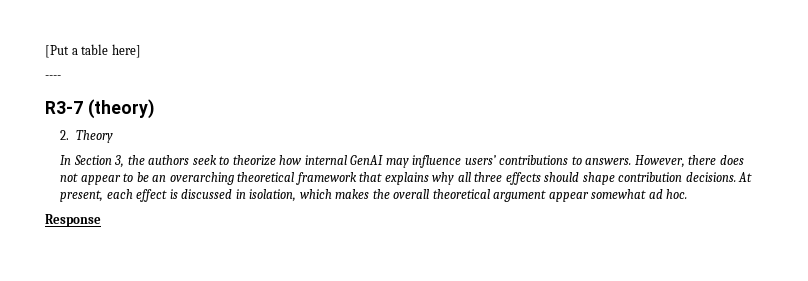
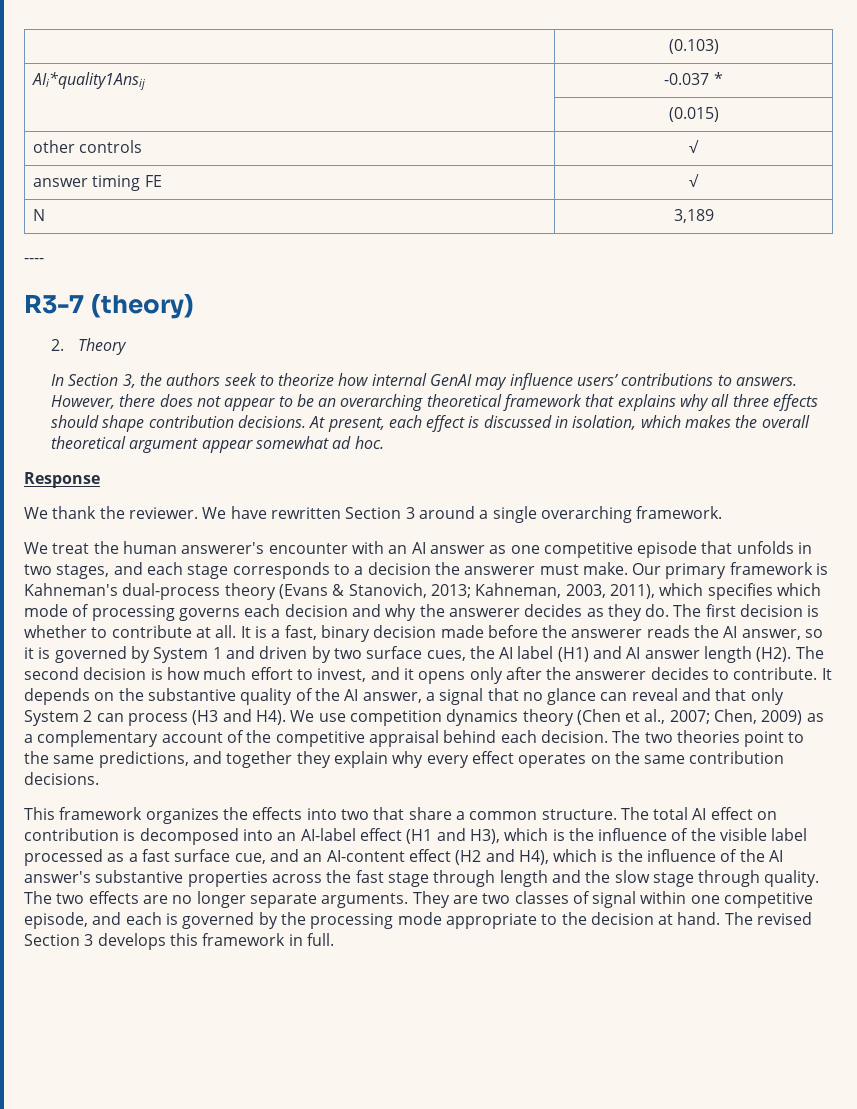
- [Put a table here]
+ | (0.103)
+ AIi*quality1Ansij | -0.037 *
+ | (0.015)
+ other controls | √
+ answer timing FE | √
+ N | 3,189
+ We thank the reviewer. We have rewritten Section 3 around a single overarching framework.
+ We treat the human answerer's encounter with an AI answer as one competitive episode that unfolds in two stages, and each stage corresponds to a decision the answerer must make. Our primary framework is Kahneman's dual-process theory (Evans & Stanovich, 2013; Kahneman, 2003, 2011), which specifies which mode of processing governs each decision and why the answerer decides as they do. The first decision is whether to contribute at all. It is a fast, binary decision made before the answerer reads the AI answer, so it is governed by System 1 and driven by two surface cues, the AI label (H1) and AI answer length (H2). The second decision is how much effort to invest, and it opens only after the answerer decides to contribute. It depends on the substantive quality of the AI answer, a signal that no glance can reveal and that only System 2 can process (H3 and H4). We use competition dynamics theory (Chen et al., 2007; Chen, 2009) as a complementary account of the competitive appraisal behind each decision. The two theories point to the same predictions, and together they explain why every effect operates on the same contribution decisions.
+ This framework organizes the effects into two that share a common structure. The total AI effect on contribution is decomposed into an AI-label effect (H1 and H3), which is the influence of the visible label processed as a fast surface cue, and an AI-content effect (H2 and H4), which is the influence of the AI answer's substantive properties across the fast stage through length and the slow stage through quality. The two effects are no longer separate arguments. They are two classes of signal within one competitive episode, and each is governed by the processing mode appropriate to the decision at hand. The revised Section 3 develops this framework in full.

